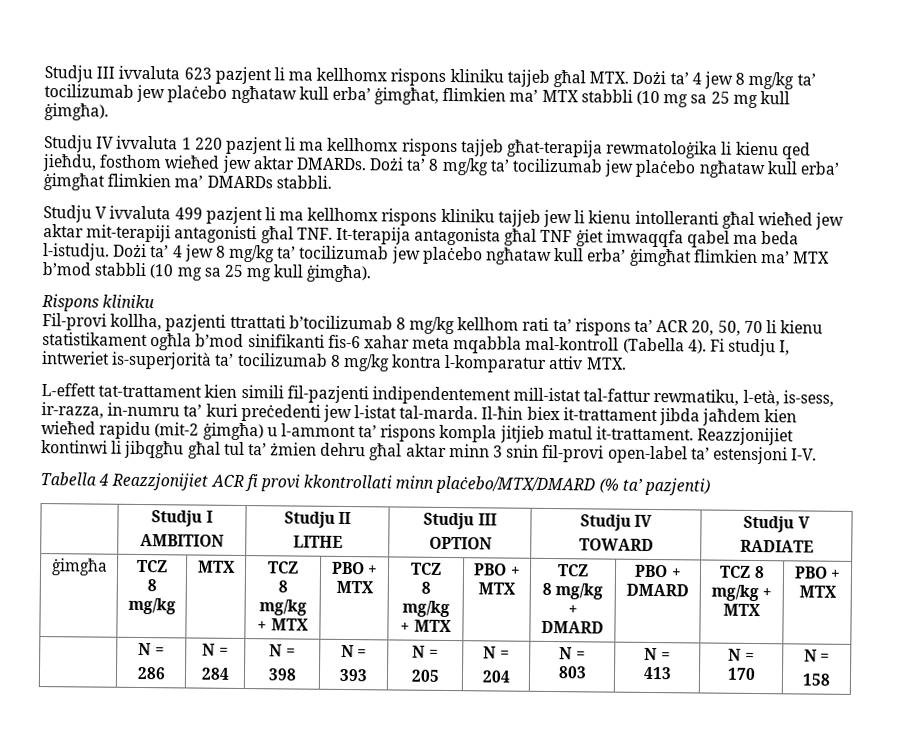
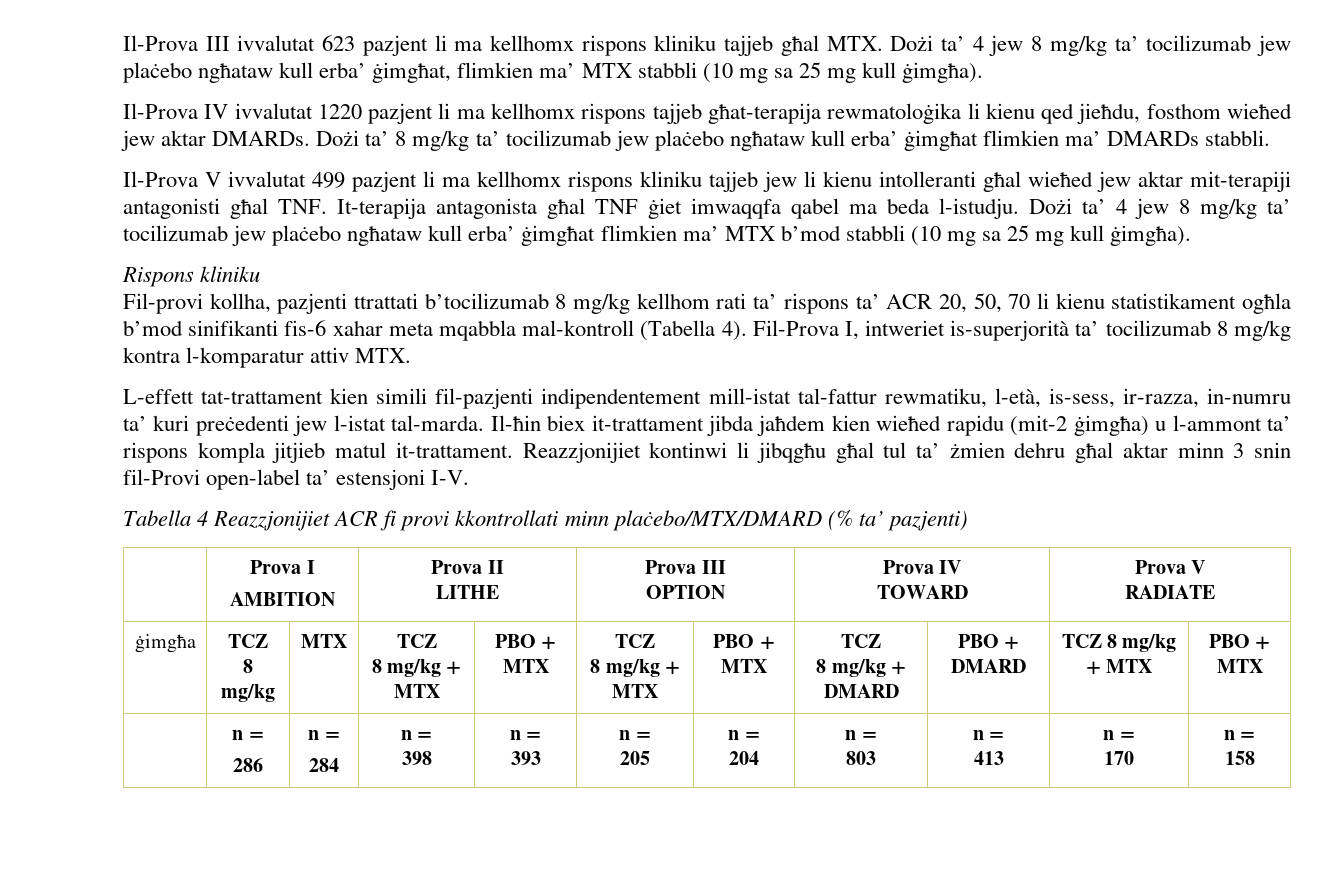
- Studju III ivvaluta 623 pazjent li ma kellhomx rispons kliniku tajjeb għal MTX. Dożi ta’ 4 jew 8 mg/kg ta’ tocilizumab jew plaċebo ngħataw kull erba’ ġimgħat, flimkien ma’ MTX stabbli (10 mg sa 25 mg kull ġimgħa).
+ Il-Prova III ivvalutat 623 pazjent li ma kellhomx rispons kliniku tajjeb għal MTX. Dożi ta’ 4 jew 8 mg/kg ta’ tocilizumab jew plaċebo ngħataw kull erba’ ġimgħat, flimkien ma’ MTX stabbli (10 mg sa 25 mg kull ġimgħa).
- Studju IV ivvaluta 1 220 pazjent li ma kellhomx rispons tajjeb għat-terapija rewmatoloġika li kienu qed jieħdu, fosthom wieħed jew aktar DMARDs.
+ Il-Prova IV ivvalutat 1220 pazjent li ma kellhomx rispons tajjeb għat-terapija rewmatoloġika li kienu qed jieħdu, fosthom wieħed jew aktar DMARDs.
- Studju V ivvaluta 499 pazjent li ma kellhomx rispons kliniku tajjeb jew li kienu intolleranti għal wieħed jew aktar mit-terapiji antagonisti għal TNF. It-terapija antagonista għal TNF ġiet imwaqqfa qabel ma beda l-istudju.
+ Il-Prova V ivvalutat 499 pazjent li ma kellhomx rispons kliniku tajjeb jew li kienu intolleranti għal wieħed jew aktar mit-terapiji antagonisti għal TNF. It-terapija antagonista għal TNF ġiet imwaqqfa qabel ma beda l-istudju.
- Fi studju I, intweriet is-superjorità ta’ tocilizumab 8 mg/kg kontra l-komparatur attiv MTX.
+ Fil-Prova I, intweriet is-superjorità ta’ tocilizumab 8 mg/kg kontra l-komparatur attiv MTX.
- Reazzjonijiet kontinwi li jibqgħu għal tul ta’ żmien dehru għal aktar minn 3 snin fil-provi open-label ta’ estensjoni I-V.
+ Reazzjonijiet kontinwi li jibqgħu għal tul ta’ żmien dehru għal aktar minn 3 snin fil-Provi open-label ta’ estensjoni I-V.
- | Studju I
- AMBITION | Studju II
- LITHE | Studju III
- OPTION | Studju IV
- TOWARD | Studju V
+ | Prova I
+ AMBITION | Prova II
+ LITHE | Prova III
+ OPTION | Prova IV
+ TOWARD | Prova V
  ġimgħa | TCZ
  8 mg/kg | MTX | TCZ
  8 mg/kg + MTX | PBO + MTX | TCZ
  8 mg/kg + MTX | PBO + MTX | TCZ
  8 mg/kg + DMARD | PBO + DMARD | TCZ 8 mg/kg + MTX | PBO + MTX
- | N =
- 286 | N =
- 284 | N =
- 398 | N =
- 393 | N =
- 205 | N =
- 204 | N =
- 803 | N =
- 413 | N =
- 170 | N =
+ | n =
+ 286 | n =
+ 284 | n =
+ 398 | n =
+ 393 | n =
+ 205 | n =
+ 204 | n =
+ 803 | n =
+ 413 | n =
+ 170 | n =

